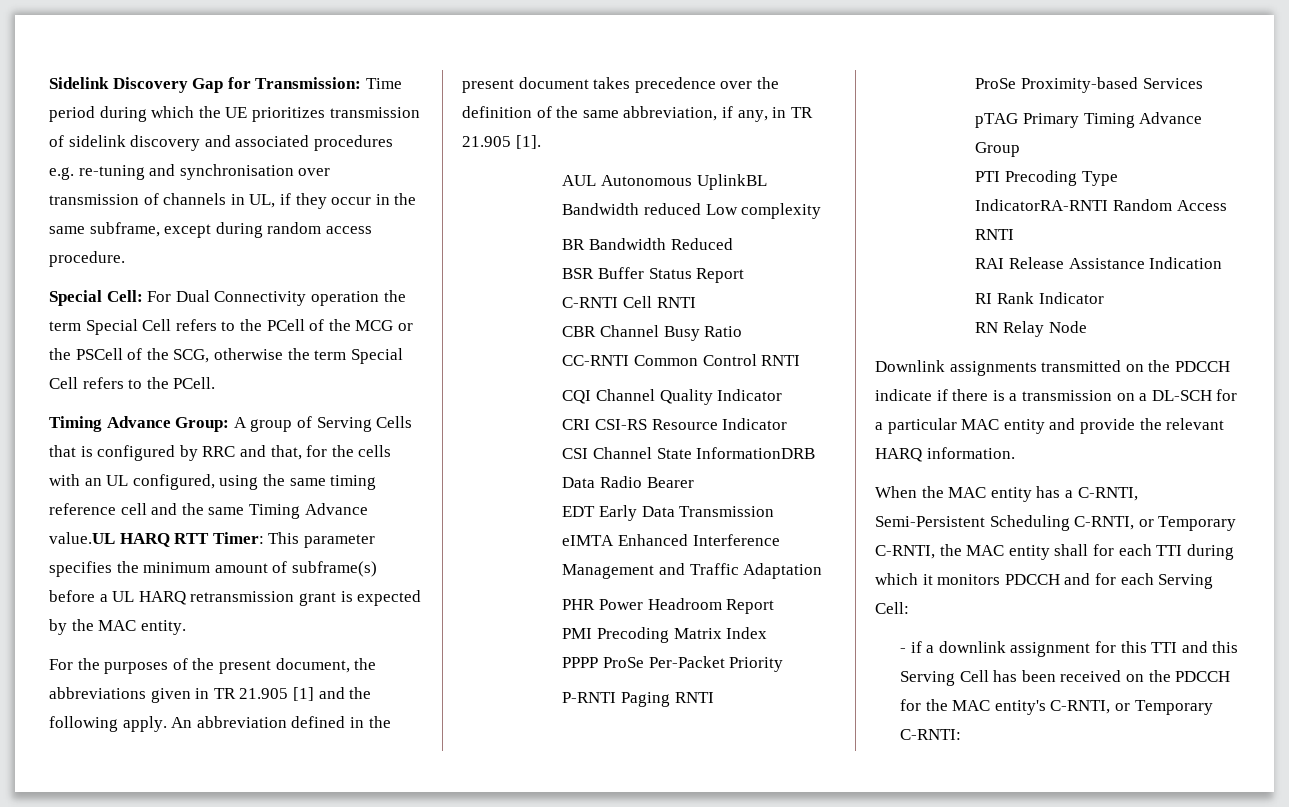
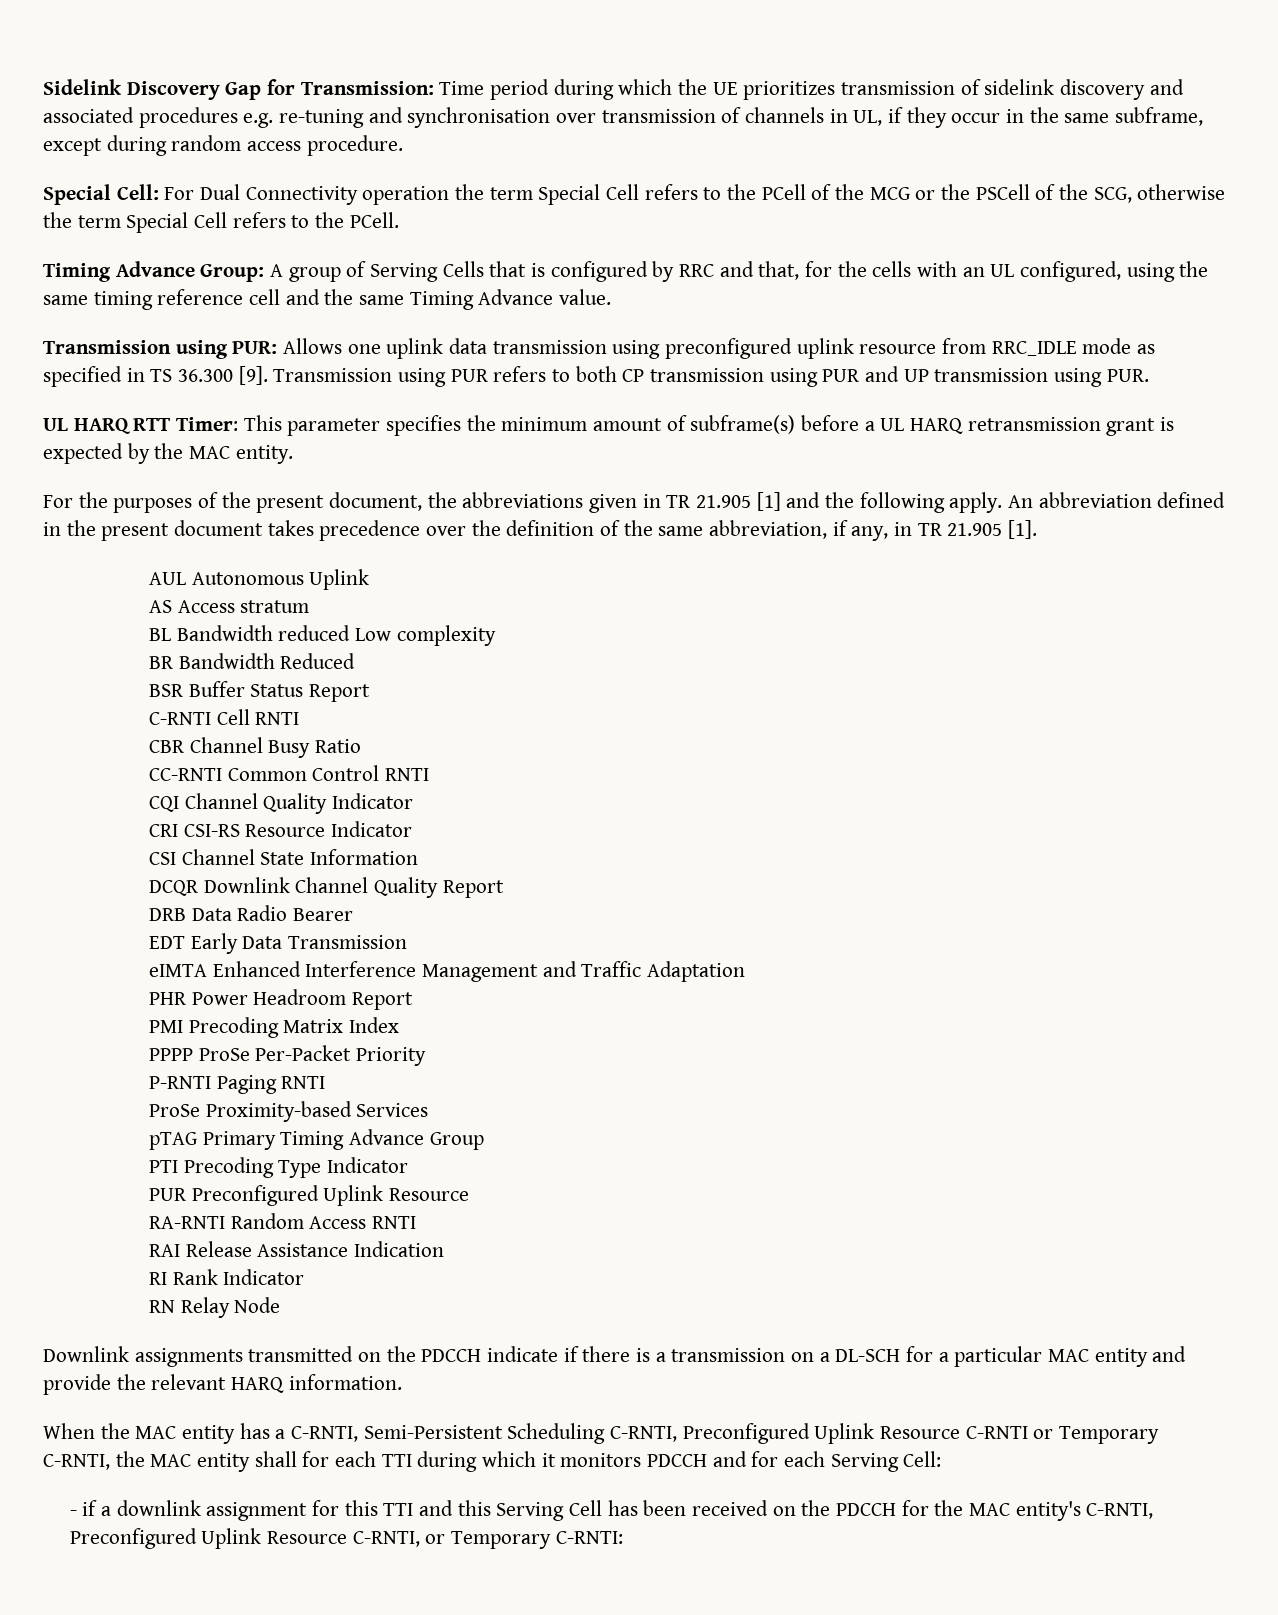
- Timing Advance Group: A group of Serving Cells that is configured by RRC and that, for the cells with an UL configured, using the same timing reference cell and the same Timing Advance value.UL HARQ RTT Timer: This parameter specifies the minimum amount of subframe(s) before a UL HARQ retransmission grant is expected by the MAC entity.
+ Timing Advance Group: A group of Serving Cells that is configured by RRC and that, for the cells with an UL configured, using the same timing reference cell and the same Timing Advance value.
+ Transmission using PUR: Allows one uplink data transmission using preconfigured uplink resource from RRC_IDLE mode as specified in TS 36.300 [9]. Transmission using PUR refers to both CP transmission using PUR and UP transmission using PUR.
+ UL HARQ RTT Timer: This parameter specifies the minimum amount of subframe(s) before a UL HARQ retransmission grant is expected by the MAC entity.
- AUL Autonomous UplinkBL Bandwidth reduced Low complexity
+ AUL Autonomous Uplink
+ AS Access stratum
+ BL Bandwidth reduced Low complexity
- CSI Channel State InformationDRB Data Radio Bearer
+ CSI Channel State Information
+ DCQR Downlink Channel Quality Report
+ DRB Data Radio Bearer
- PTI Precoding Type IndicatorRA-RNTI Random Access RNTI
+ PTI Precoding Type Indicator
+ PUR Preconfigured Uplink Resource
+ RA-RNTI Random Access RNTI
- When the MAC entity has a C-RNTI, Semi-Persistent Scheduling C-RNTI, or Temporary C-RNTI, the MAC entity shall for each TTI during which it monitors PDCCH and for each Serving Cell:
+ When the MAC entity has a C-RNTI, Semi-Persistent Scheduling C-RNTI, Preconfigured Uplink Resource C-RNTI or Temporary C-RNTI, the MAC entity shall for each TTI during which it monitors PDCCH and for each Serving Cell:
- - if a downlink assignment for this TTI and this Serving Cell has been received on the PDCCH for the MAC entity's C-RNTI, or Temporary C-RNTI:
+ - if a downlink assignment for this TTI and this Serving Cell has been received on the PDCCH for the MAC entity's C-RNTI, Preconfigured Uplink Resource C-RNTI, or Temporary C-RNTI:

